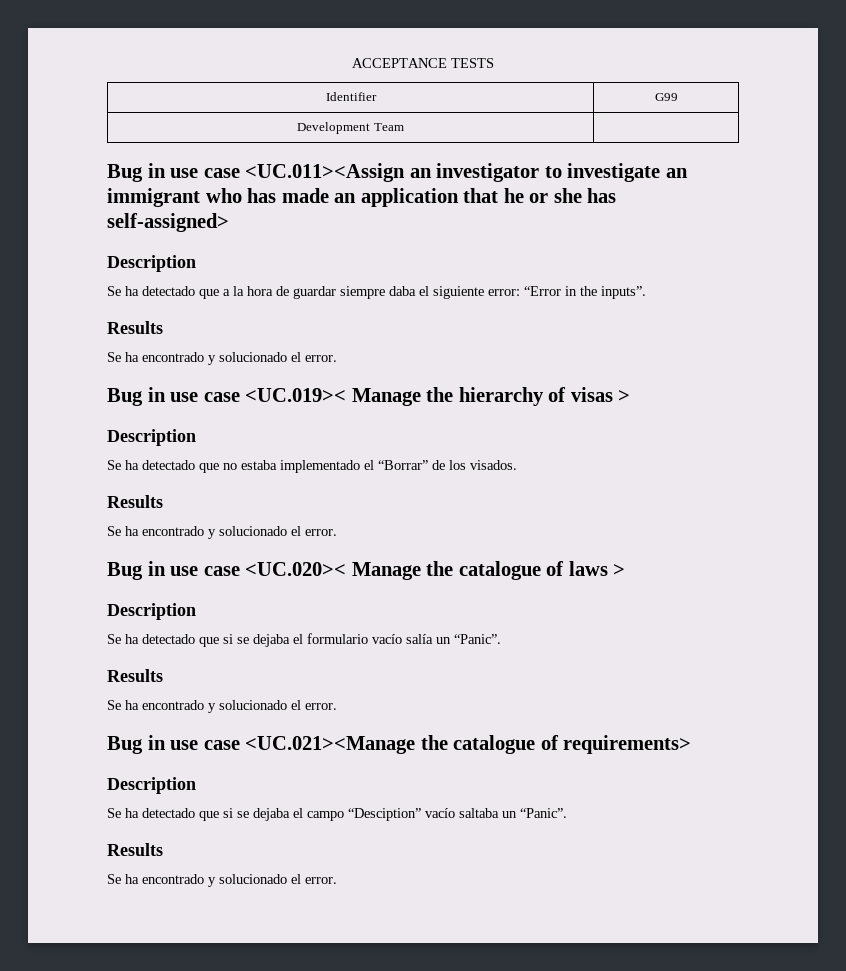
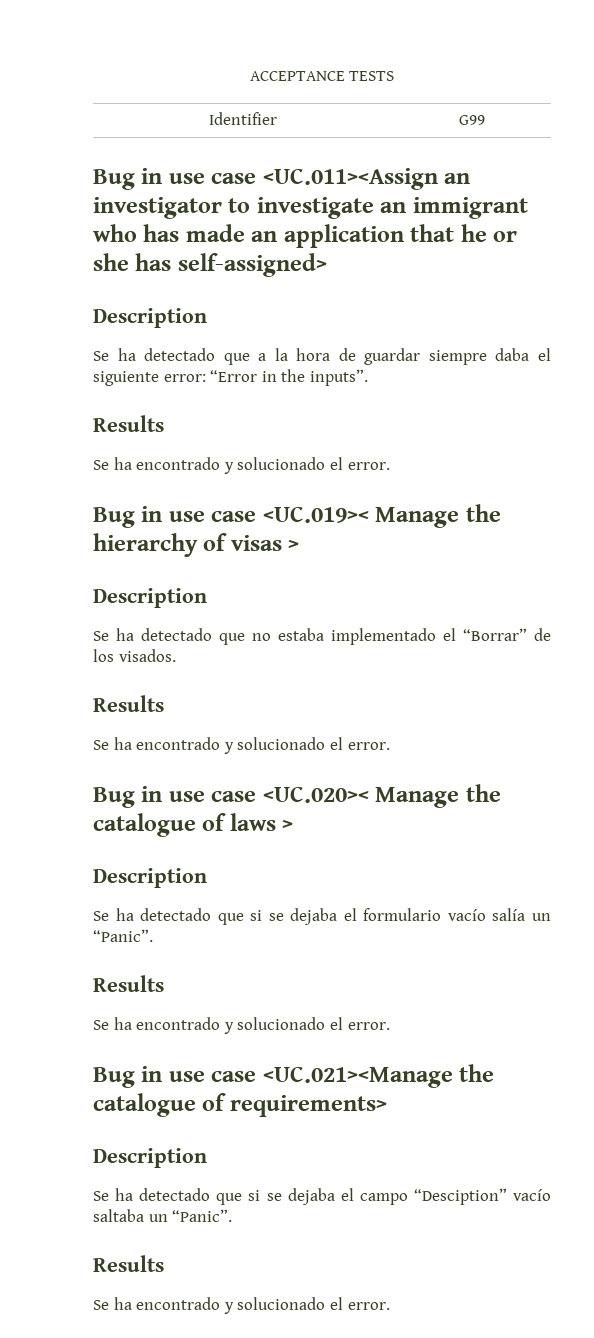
- Development Team |

